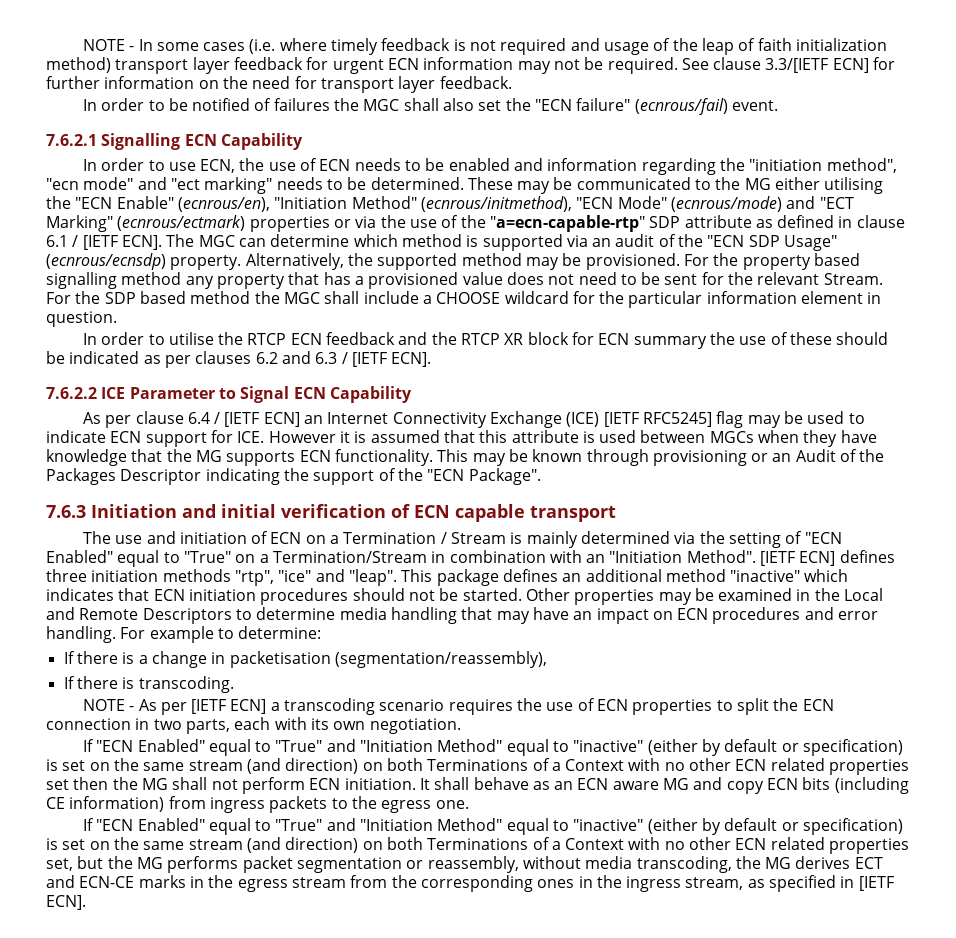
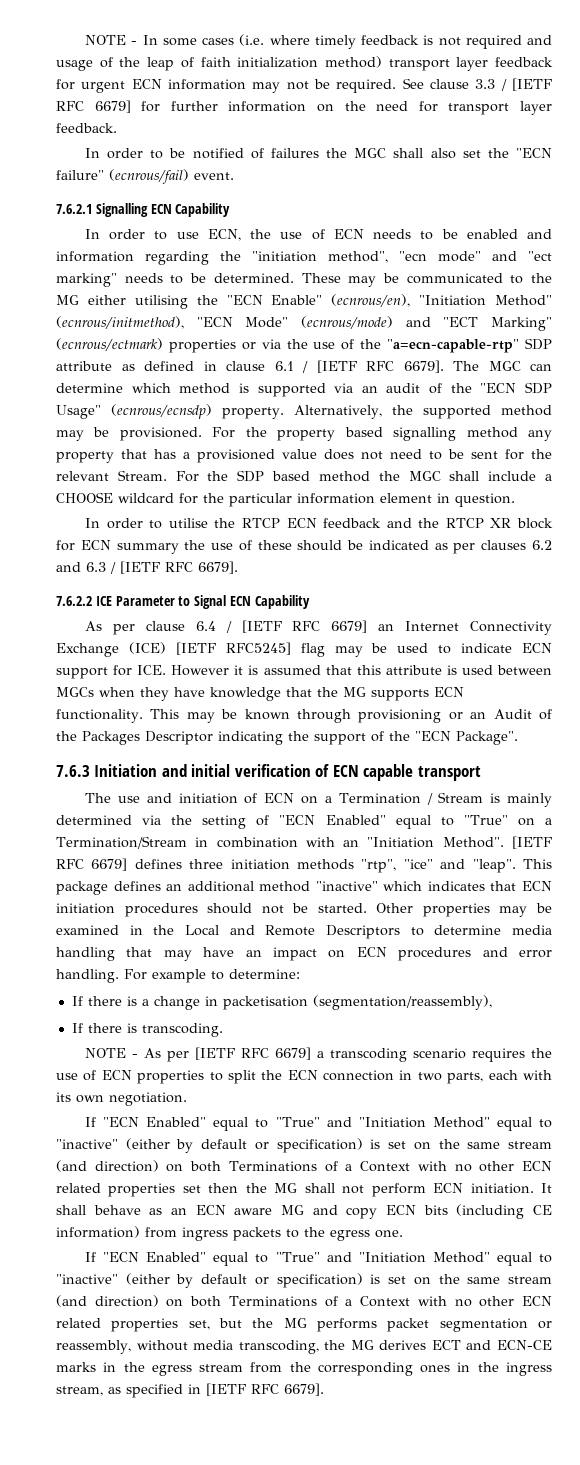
- See clause 3.3/[IETF ECN] for further information on the need for transport layer feedback.
+ See clause 3.3 / [IETF RFC 6679] for further information on the need for transport layer feedback.
- These may be communicated to the MG either utilising the "ECN Enable" (ecnrous/en), "Initiation Method" (ecnrous/initmethod), "ECN Mode" (ecnrous/mode) and "ECT Marking" (ecnrous/ectmark) properties or via the use of the "a=ecn-capable-rtp" SDP attribute as defined in clause 6.1 / [IETF ECN].
+ These may be communicated to the MG either utilising the "ECN Enable" (ecnrous/en), "Initiation Method" (ecnrous/initmethod), "ECN Mode" (ecnrous/mode) and "ECT Marking" (ecnrous/ectmark) properties or via the use of the "a=ecn-capable-rtp" SDP attribute as defined in clause 6.1 / [IETF RFC 6679].
- In order to utilise the RTCP ECN feedback and the RTCP XR block for ECN summary the use of these should be indicated as per clauses 6.2 and 6.3 / [IETF ECN].
+ In order to utilise the RTCP ECN feedback and the RTCP XR block for ECN summary the use of these should be indicated as per clauses 6.2 and 6.3 / [IETF RFC 6679].
- As per clause 6.4 / [IETF ECN] an Internet Connectivity Exchange (ICE) [IETF RFC5245] flag may be used to indicate ECN support for ICE. However it is assumed that this attribute is used between MGCs when they have knowledge that the MG supports ECN functionality.
+ As per clause 6.4 / [IETF RFC 6679] an Internet Connectivity Exchange (ICE) [IETF RFC5245] flag may be used to indicate ECN support for ICE. However it is assumed that this attribute is used between MGCs when they have knowledge that the MG supports ECN functionality.
- [IETF ECN] defines three initiation methods "rtp", "ice" and "leap".
+ [IETF RFC 6679] defines three initiation methods "rtp", "ice" and "leap".
- NOTE - As per [IETF ECN] a transcoding scenario requires the use of ECN properties to split the ECN connection in two parts, each with its own negotiation.
+ NOTE - As per [IETF RFC 6679] a transcoding scenario requires the use of ECN properties to split the ECN connection in two parts, each with its own negotiation.
- If "ECN Enabled" equal to "True" and "Initiation Method" equal to "inactive" (either by default or specification) is set on the same stream (and direction) on both Terminations of a Context with no other ECN related properties set, but the MG performs packet segmentation or reassembly, without media transcoding, the MG derives ECT and ECN-CE marks in the egress stream from the corresponding ones in the ingress stream, as specified in [IETF ECN].
+ If "ECN Enabled" equal to "True" and "Initiation Method" equal to "inactive" (either by default or specification) is set on the same stream (and direction) on both Terminations of a Context with no other ECN related properties set, but the MG performs packet segmentation or reassembly, without media transcoding, the MG derives ECT and ECN-CE marks in the egress stream from the corresponding ones in the ingress stream, as specified in [IETF RFC 6679].

